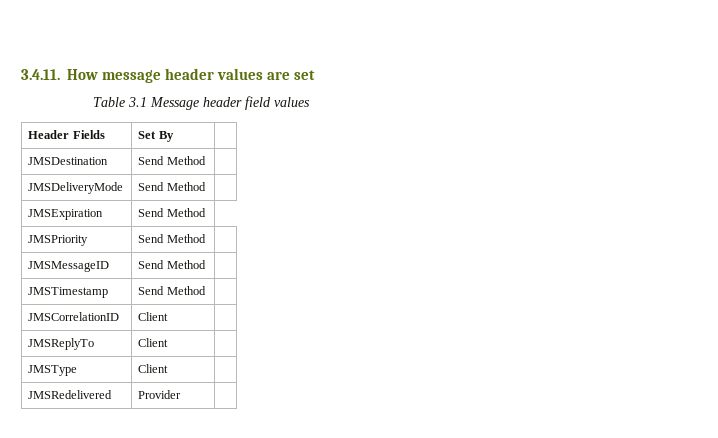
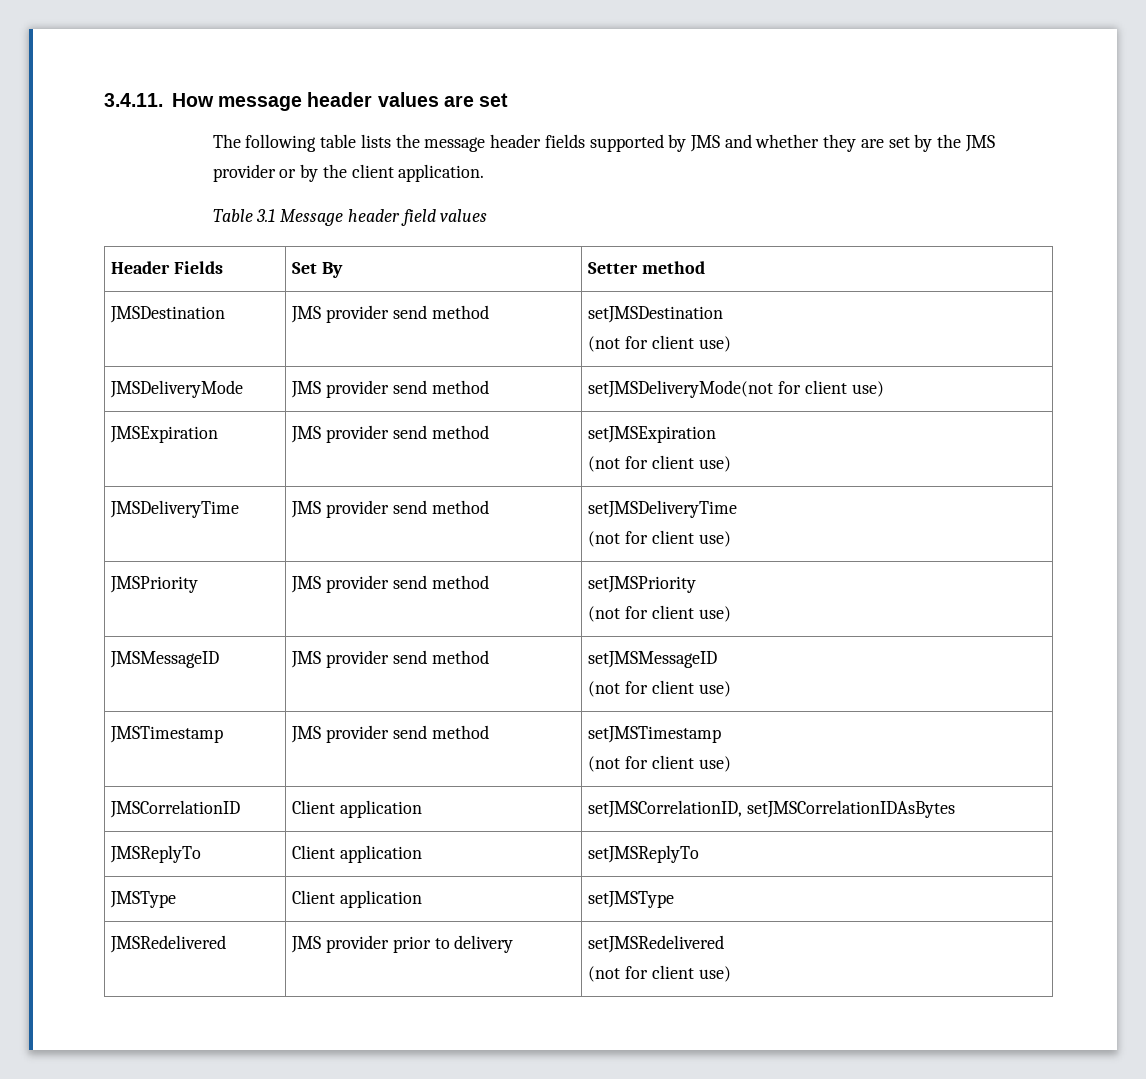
+ The following table lists the message header fields supported by JMS and whether they are set by the JMS provider or by the client application.
- Header Fields | Set By |
+ Header Fields | Set By | Setter method
- JMSDestination | Send Method |
- JMSDeliveryMode | Send Method |
- JMSExpiration | Send Method
- JMSPriority | Send Method |
- JMSMessageID | Send Method |
- JMSTimestamp | Send Method |
+ JMSDestination | JMS provider send method | setJMSDestination
+ (not for client use)
+ JMSDeliveryMode | JMS provider send method | setJMSDeliveryMode(not for client use)
+ JMSExpiration | JMS provider send method | setJMSExpiration
+ (not for client use)
+ JMSDeliveryTime | JMS provider send method | setJMSDeliveryTime
+ (not for client use)
+ JMSPriority | JMS provider send method | setJMSPriority
+ (not for client use)
+ JMSMessageID | JMS provider send method | setJMSMessageID
+ (not for client use)
+ JMSTimestamp | JMS provider send method | setJMSTimestamp
+ (not for client use)
- JMSCorrelationID | Client |
+ JMSCorrelationID | Client application | setJMSCorrelationID, setJMSCorrelationIDAsBytes
- JMSReplyTo | Client |
+ JMSReplyTo | Client application | setJMSReplyTo
- JMSType | Client |
+ JMSType | Client application | setJMSType
- JMSRedelivered | Provider |
+ JMSRedelivered | JMS provider prior to delivery | setJMSRedelivered
+ (not for client use)

